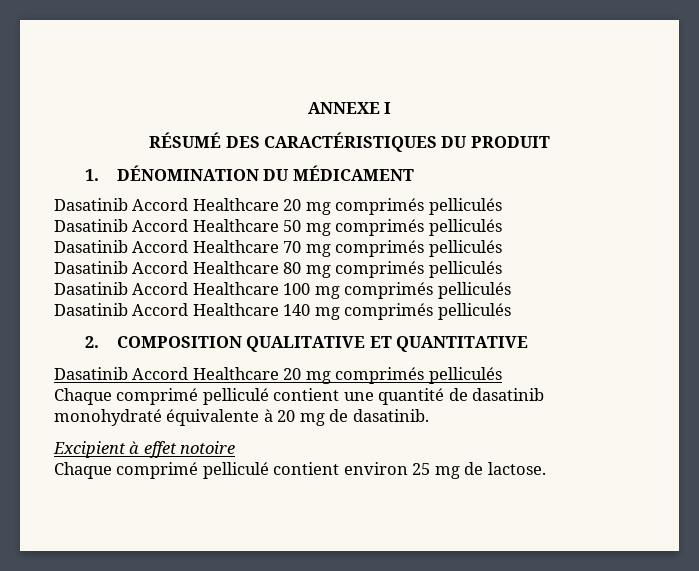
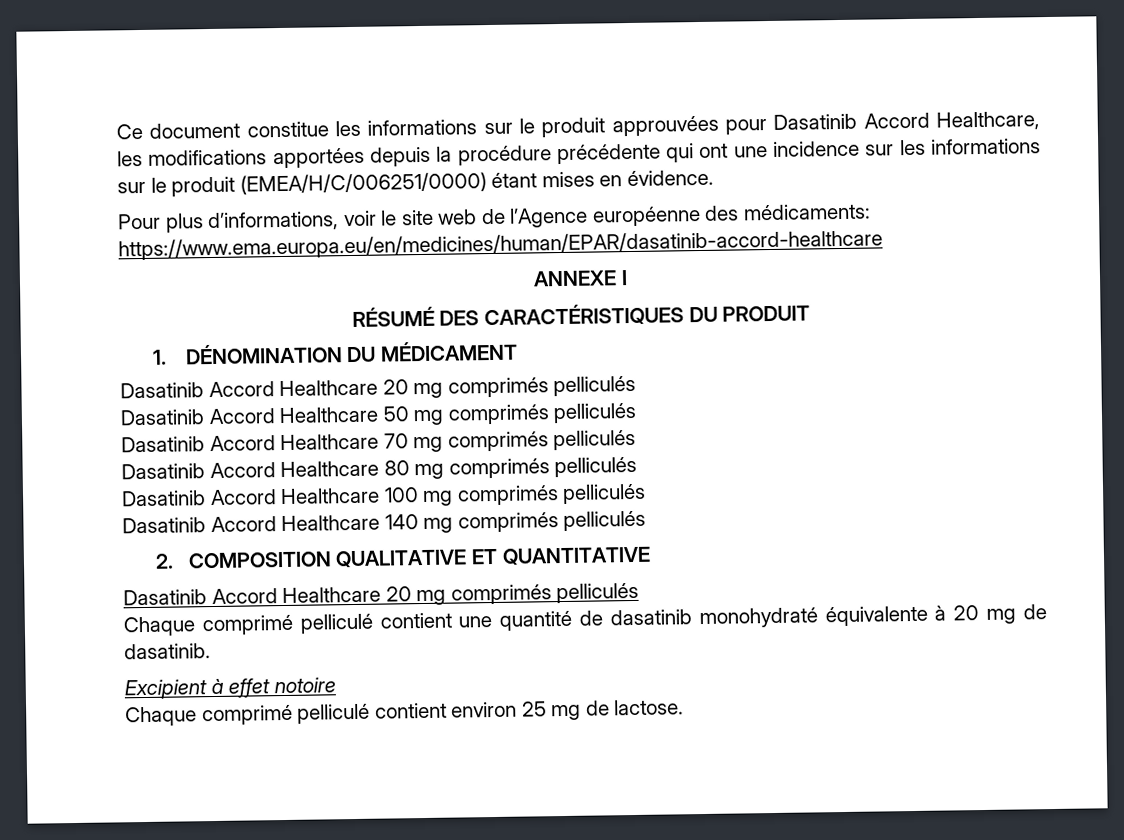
+ Ce document constitue les informations sur le produit approuvées pour Dasatinib Accord Healthcare, les modifications apportées depuis la procédure précédente qui ont une incidence sur les informations sur le produit (EMEA/H/C/006251/0000) étant mises en évidence.
+ Pour plus d’informations, voir le site web de l’Agence européenne des médicaments: https://www.ema.europa.eu/en/medicines/human/EPAR/dasatinib-accord-healthcare

